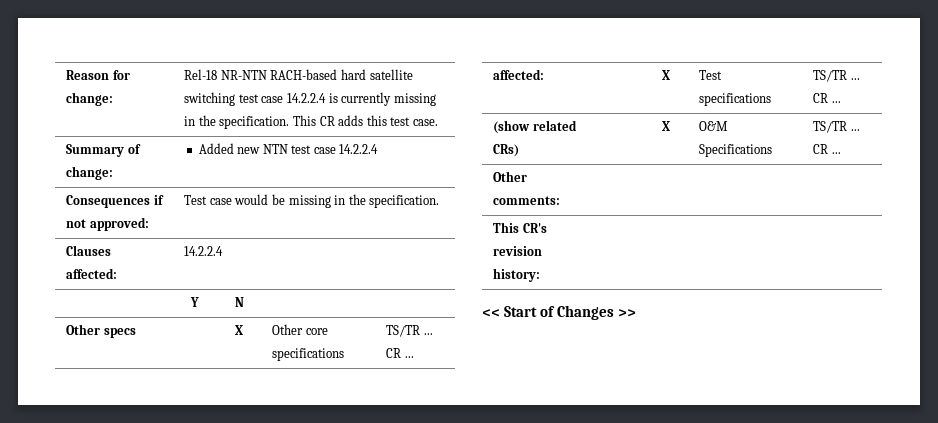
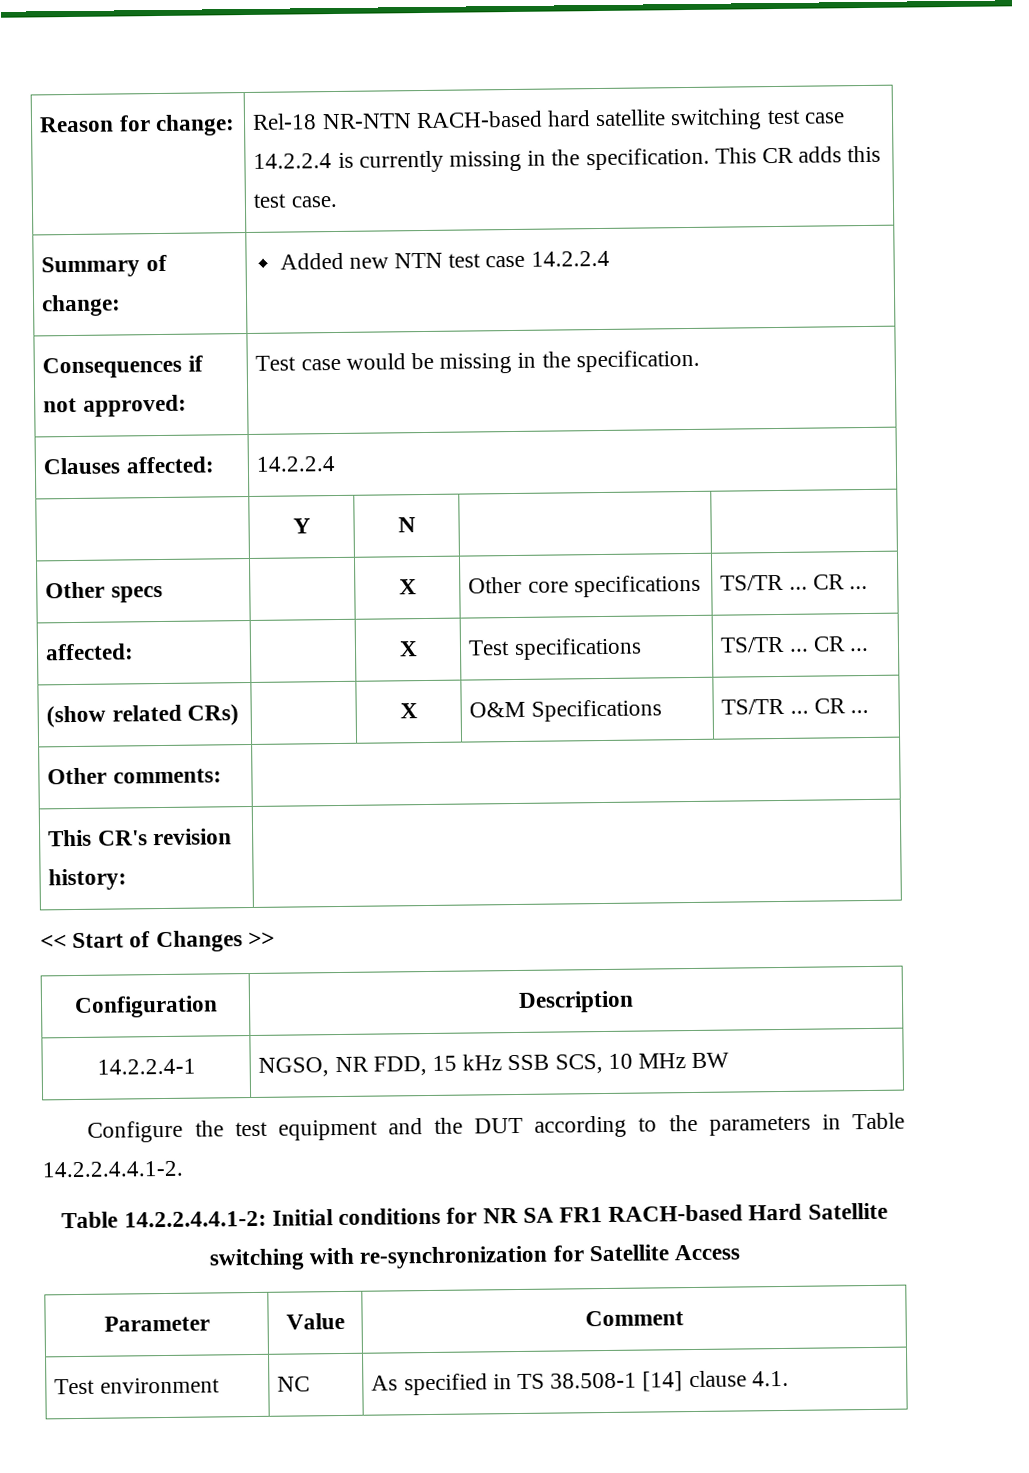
+ Configuration | Description
+ 14.2.2.4-1 | NGSO, NR FDD, 15 kHz SSB SCS, 10 MHz BW
+ Configure the test equipment and the DUT according to the parameters in Table 14.2.2.4.4.1-2.
+ Table 14.2.2.4.4.1-2: Initial conditions for NR SA FR1 RACH-based Hard Satellite switching with re-synchronization for Satellite Access
+ Parameter | Value | Comment
+ Test environment | NC | As specified in TS 38.508-1 [14] clause 4.1.

